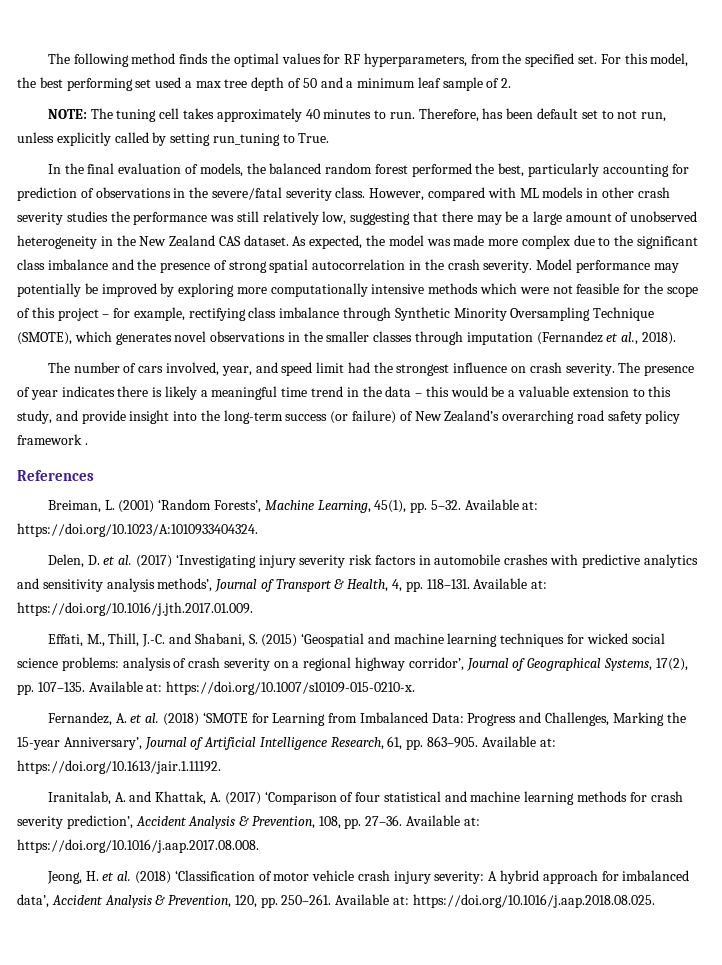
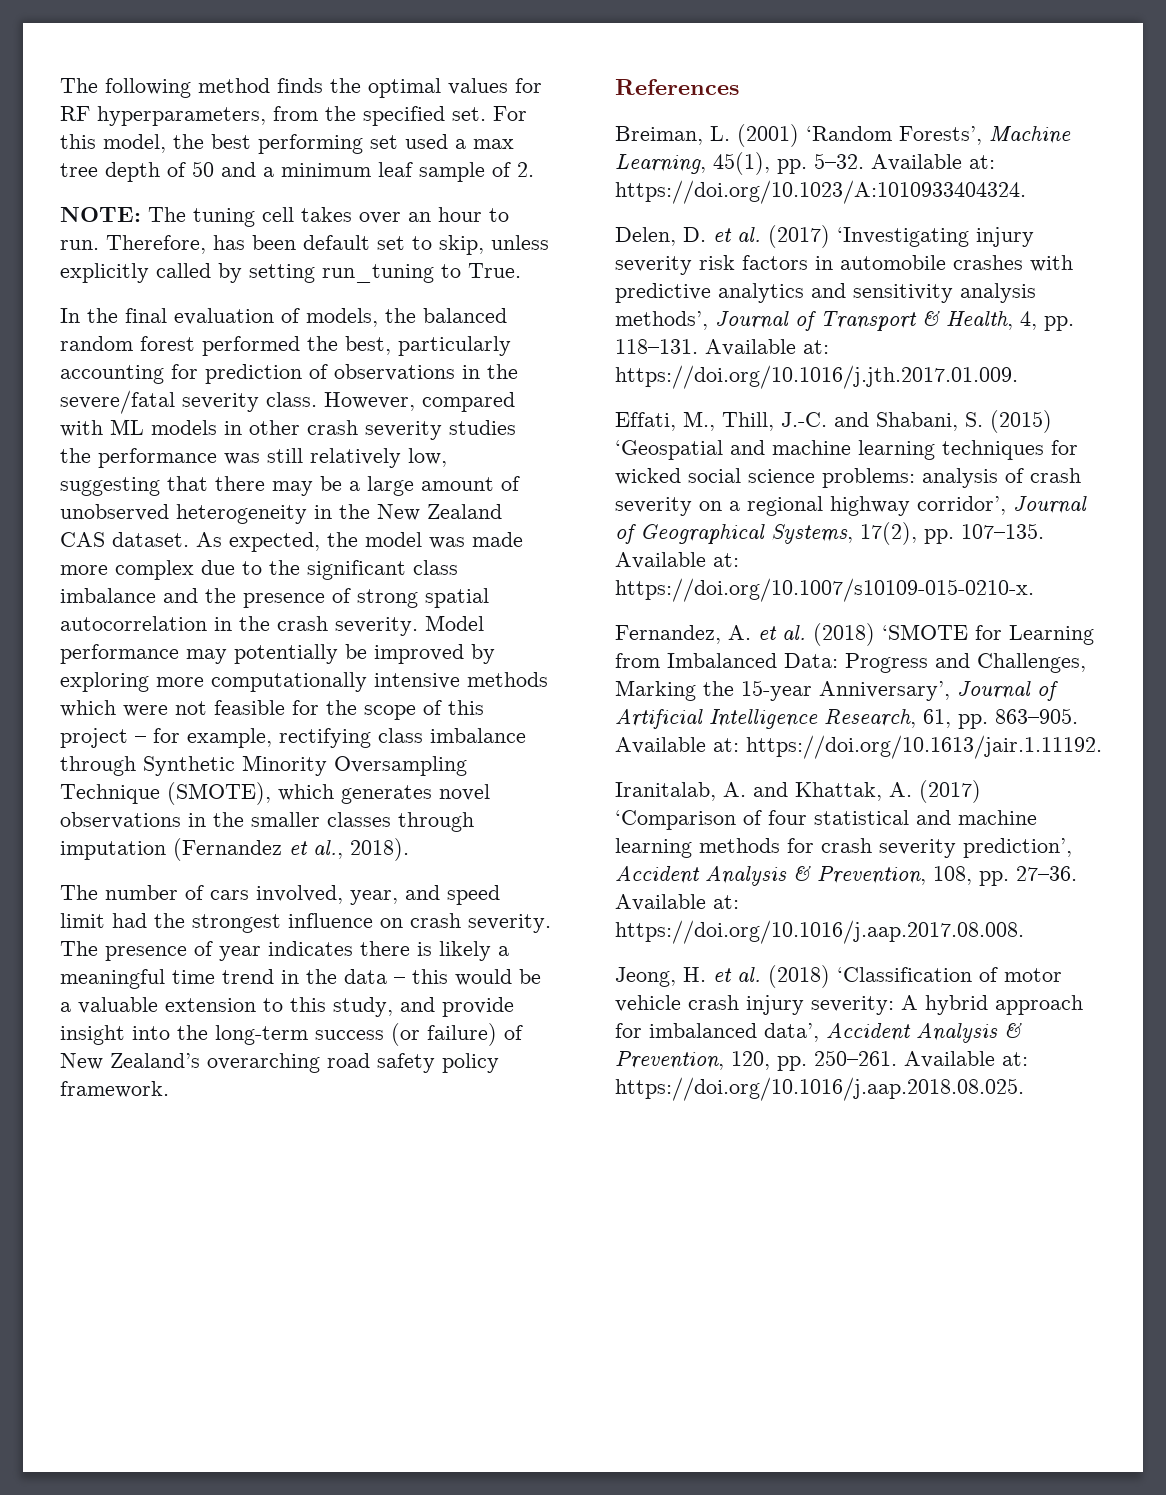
- NOTE: The tuning cell takes approximately 40 minutes to run.
+ NOTE: The tuning cell takes over an hour to run.
- Therefore, has been default set to not run, unless explicitly called by setting run_tuning to True.
+ Therefore, has been default set to skip, unless explicitly called by setting run_tuning to True.
- The presence of year indicates there is likely a meaningful time trend in the data – this would be a valuable extension to this study, and provide insight into the long-term success (or failure) of New Zealand’s overarching road safety policy framework .
+ The presence of year indicates there is likely a meaningful time trend in the data – this would be a valuable extension to this study, and provide insight into the long-term success (or failure) of New Zealand’s overarching road safety policy framework.

